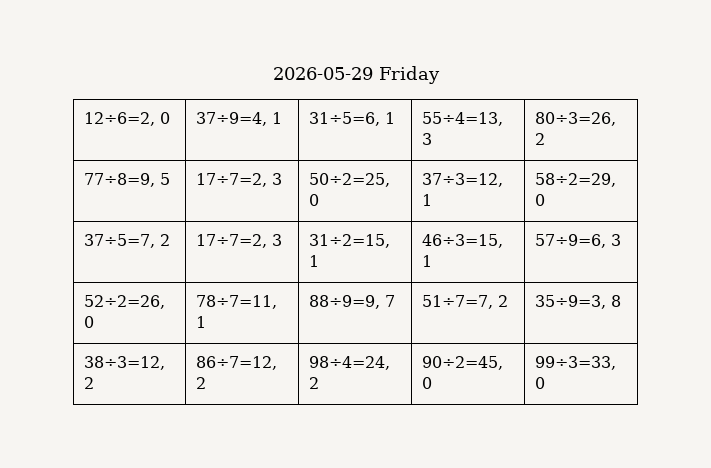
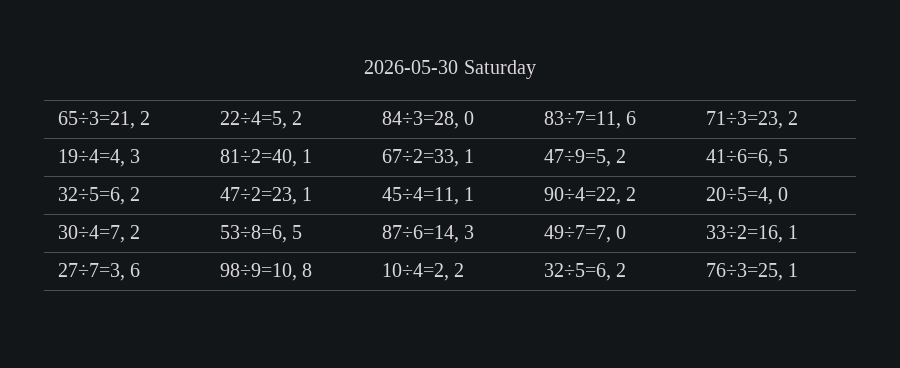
- 2026-05-29 Friday
- 12÷6=2, 0 | 37÷9=4, 1 | 31÷5=6, 1 | 55÷4=13, 3 | 80÷3=26, 2
- 77÷8=9, 5 | 17÷7=2, 3 | 50÷2=25, 0 | 37÷3=12, 1 | 58÷2=29, 0
- 37÷5=7, 2 | 17÷7=2, 3 | 31÷2=15, 1 | 46÷3=15, 1 | 57÷9=6, 3
- 52÷2=26, 0 | 78÷7=11, 1 | 88÷9=9, 7 | 51÷7=7, 2 | 35÷9=3, 8
- 38÷3=12, 2 | 86÷7=12, 2 | 98÷4=24, 2 | 90÷2=45, 0 | 99÷3=33, 0
+ 2026-05-30 Saturday
+ 65÷3=21, 2 | 22÷4=5, 2 | 84÷3=28, 0 | 83÷7=11, 6 | 71÷3=23, 2
+ 19÷4=4, 3 | 81÷2=40, 1 | 67÷2=33, 1 | 47÷9=5, 2 | 41÷6=6, 5
+ 32÷5=6, 2 | 47÷2=23, 1 | 45÷4=11, 1 | 90÷4=22, 2 | 20÷5=4, 0
+ 30÷4=7, 2 | 53÷8=6, 5 | 87÷6=14, 3 | 49÷7=7, 0 | 33÷2=16, 1
+ 27÷7=3, 6 | 98÷9=10, 8 | 10÷4=2, 2 | 32÷5=6, 2 | 76÷3=25, 1

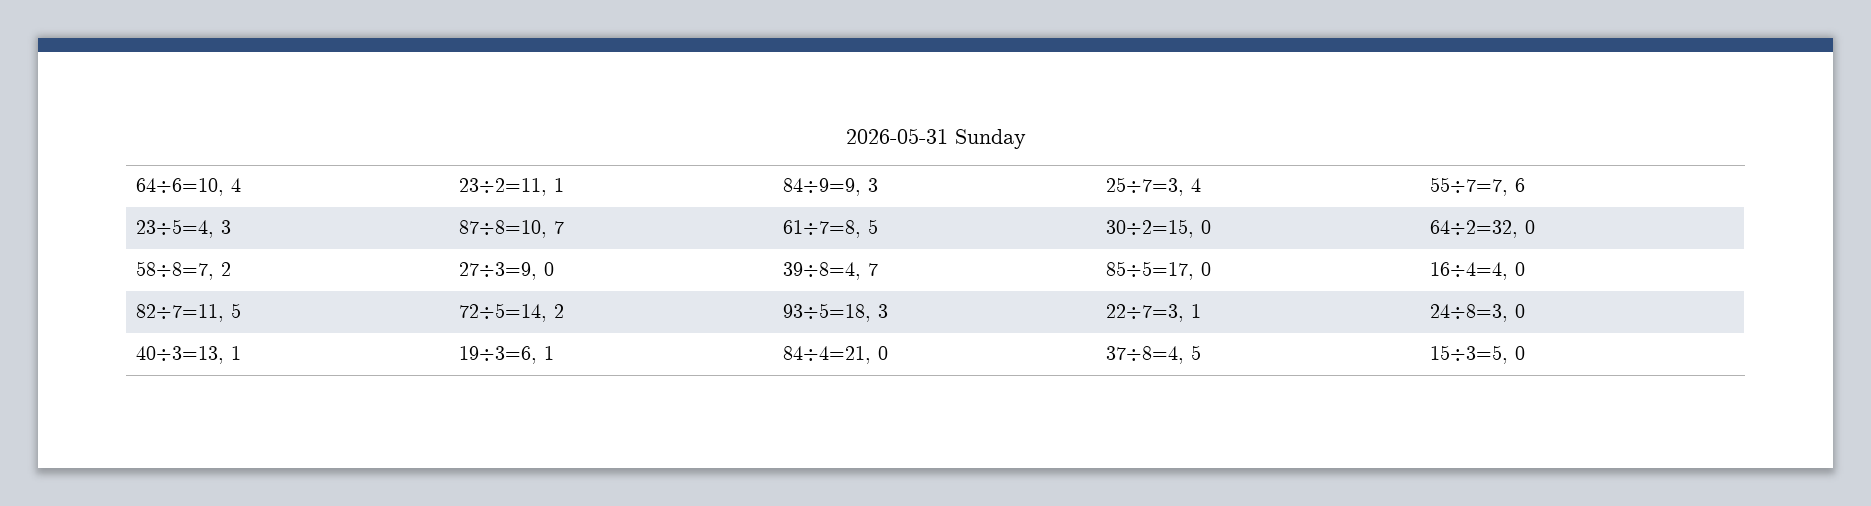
- 2026-05-30 Saturday
- 65÷3=21, 2 | 22÷4=5, 2 | 84÷3=28, 0 | 83÷7=11, 6 | 71÷3=23, 2
- 19÷4=4, 3 | 81÷2=40, 1 | 67÷2=33, 1 | 47÷9=5, 2 | 41÷6=6, 5
- 32÷5=6, 2 | 47÷2=23, 1 | 45÷4=11, 1 | 90÷4=22, 2 | 20÷5=4, 0
- 30÷4=7, 2 | 53÷8=6, 5 | 87÷6=14, 3 | 49÷7=7, 0 | 33÷2=16, 1
- 27÷7=3, 6 | 98÷9=10, 8 | 10÷4=2, 2 | 32÷5=6, 2 | 76÷3=25, 1
+ 2026-05-31 Sunday
+ 64÷6=10, 4 | 23÷2=11, 1 | 84÷9=9, 3 | 25÷7=3, 4 | 55÷7=7, 6
+ 23÷5=4, 3 | 87÷8=10, 7 | 61÷7=8, 5 | 30÷2=15, 0 | 64÷2=32, 0
+ 58÷8=7, 2 | 27÷3=9, 0 | 39÷8=4, 7 | 85÷5=17, 0 | 16÷4=4, 0
+ 82÷7=11, 5 | 72÷5=14, 2 | 93÷5=18, 3 | 22÷7=3, 1 | 24÷8=3, 0
+ 40÷3=13, 1 | 19÷3=6, 1 | 84÷4=21, 0 | 37÷8=4, 5 | 15÷3=5, 0

